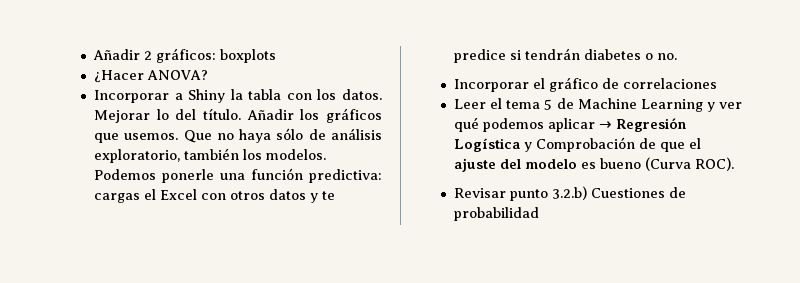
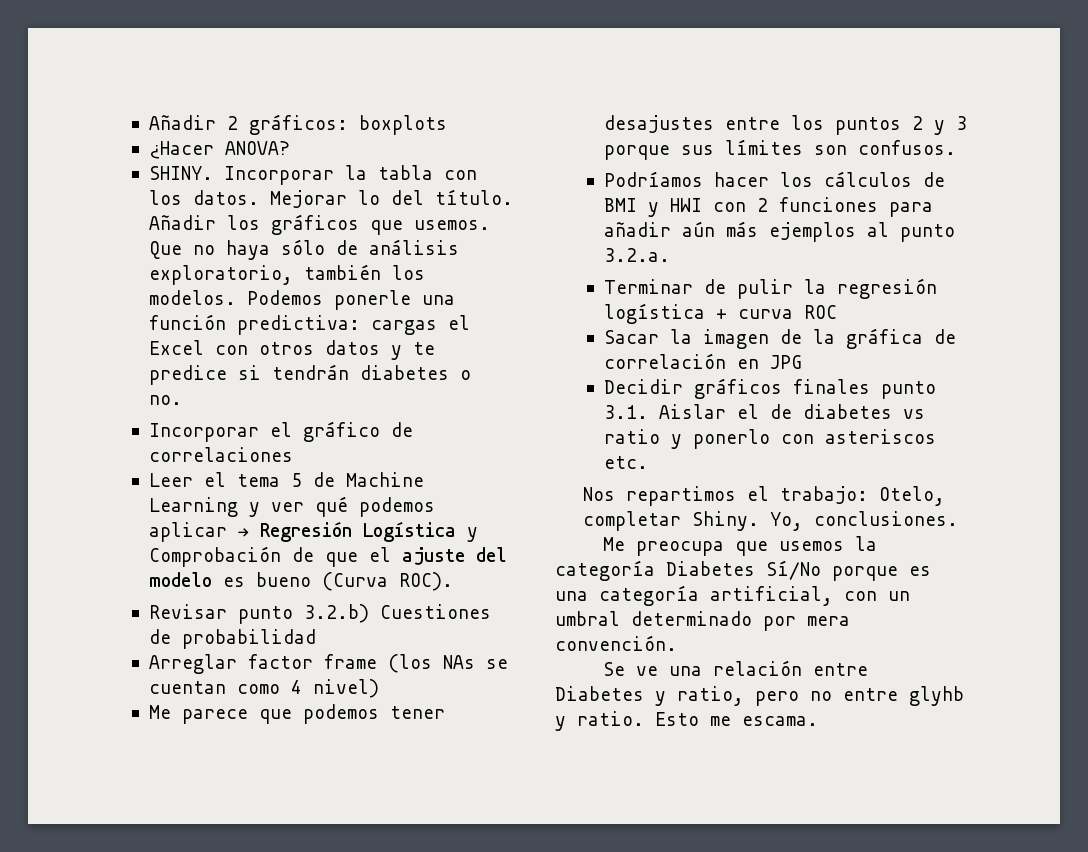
- Incorporar a Shiny la tabla con los datos.
+ SHINY. Incorporar la tabla con los datos.
+ Arreglar factor frame (los NAs se cuentan como 4 nivel)
+ Me parece que podemos tener desajustes entre los puntos 2 y 3 porque sus límites son confusos.
+ Podríamos hacer los cálculos de BMI y HWI con 2 funciones para añadir aún más ejemplos al punto 3.2.a.
+ Terminar de pulir la regresión logística + curva ROC
+ Sacar la imagen de la gráfica de correlación en JPG
+ Decidir gráficos finales punto 3.1. Aislar el de diabetes vs ratio y ponerlo con asteriscos etc.
+ Nos repartimos el trabajo: Otelo, completar Shiny. Yo, conclusiones.
+ Me preocupa que usemos la categoría Diabetes Sí/No porque es una categoría artificial, con un umbral determinado por mera convención.
+ Se ve una relación entre Diabetes y ratio, pero no entre glyhb y ratio. Esto me escama.

